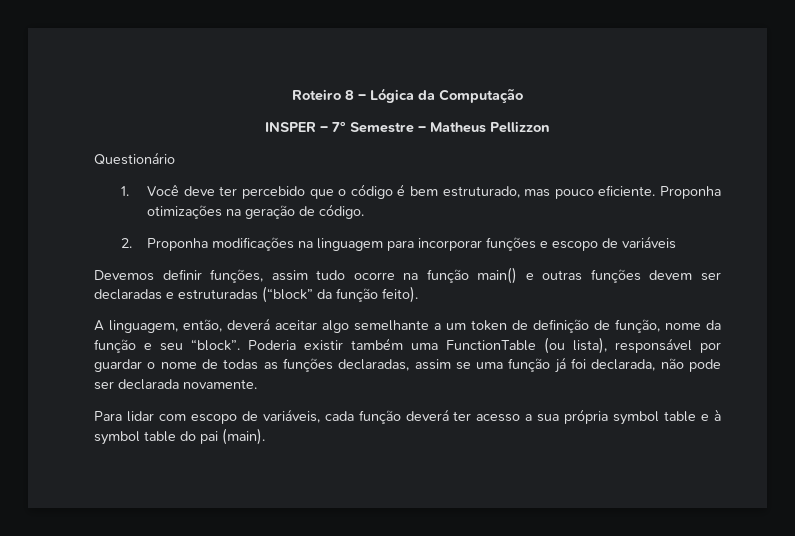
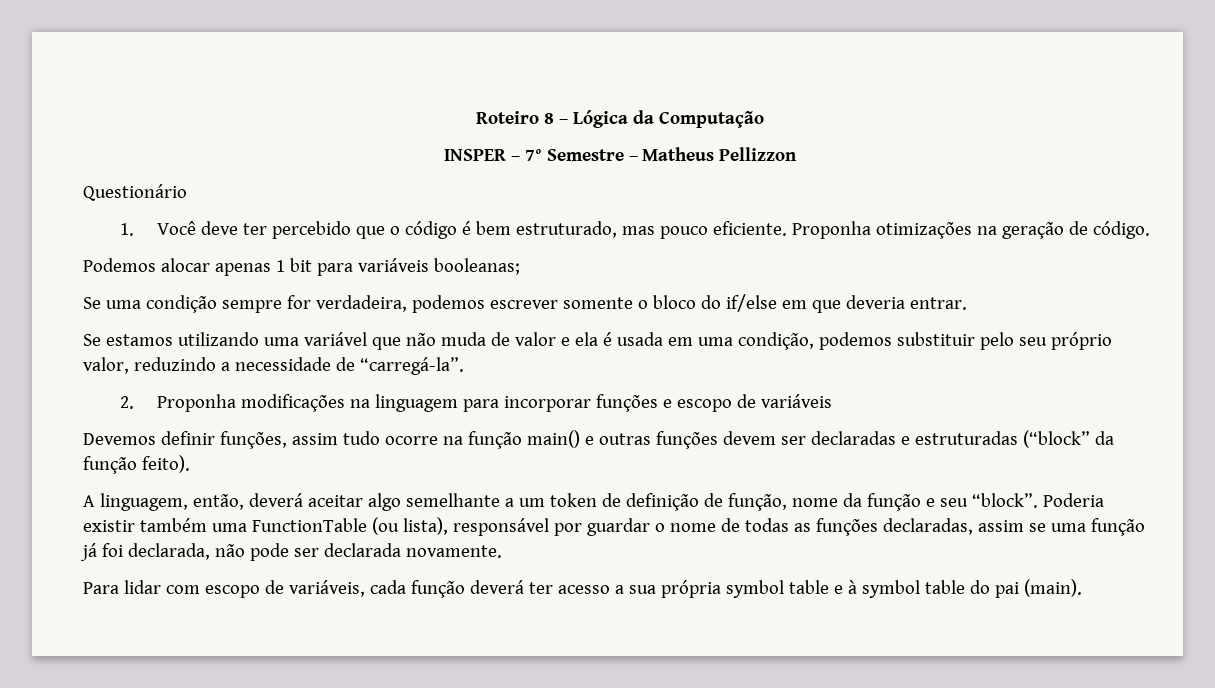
+ Podemos alocar apenas 1 bit para variáveis booleanas;
+ Se uma condição sempre for verdadeira, podemos escrever somente o bloco do if/else em que deveria entrar.
+ Se estamos utilizando uma variável que não muda de valor e ela é usada em uma condição, podemos substituir pelo seu próprio valor, reduzindo a necessidade de “carregá-la”.

